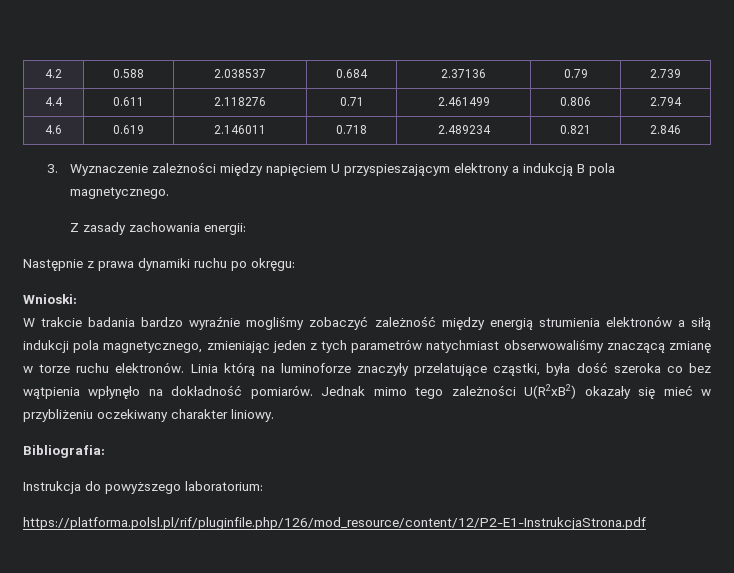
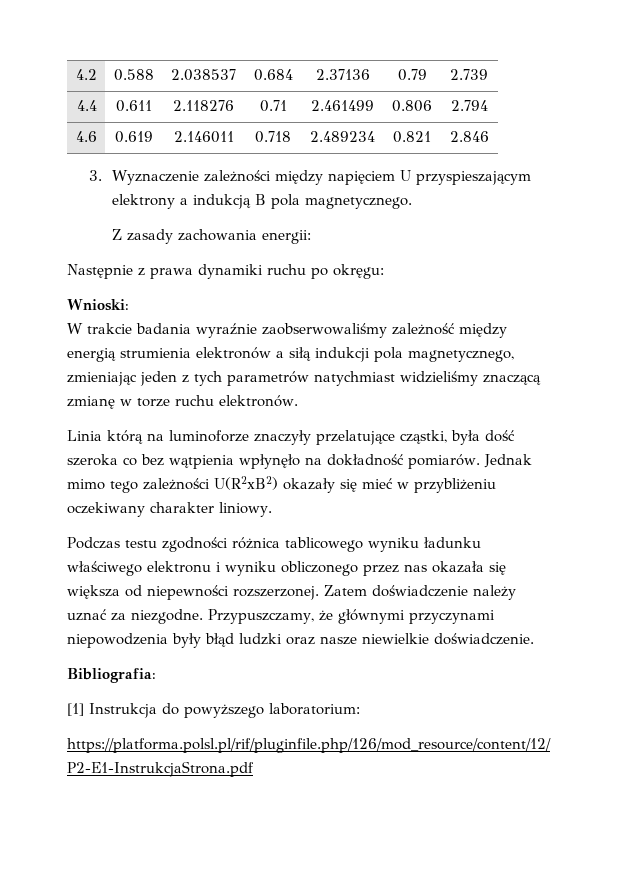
- W trakcie badania bardzo wyraźnie mogliśmy zobaczyć zależność między energią strumienia elektronów a siłą indukcji pola magnetycznego, zmieniając jeden z tych parametrów natychmiast obserwowaliśmy znaczącą zmianę w torze ruchu elektronów. Linia którą na luminoforze znaczyły przelatujące cząstki, była dość szeroka co bez wątpienia wpłynęło na dokładność pomiarów.
+ W trakcie badania wyraźnie zaobserwowaliśmy zależność między energią strumienia elektronów a siłą indukcji pola magnetycznego, zmieniając jeden z tych parametrów natychmiast widzieliśmy znaczącą zmianę w torze ruchu elektronów.
+ Linia którą na luminoforze znaczyły przelatujące cząstki, była dość szeroka co bez wątpienia wpłynęło na dokładność pomiarów.
+ Podczas testu zgodności różnica tablicowego wyniku ładunku właściwego elektronu i wyniku obliczonego przez nas okazała się większa od niepewności rozszerzonej. Zatem doświadczenie należy uznać za niezgodne. Przypuszczamy, że głównymi przyczynami niepowodzenia były błąd ludzki oraz nasze niewielkie doświadczenie.
- Instrukcja do powyższego laboratorium:
+ [1] Instrukcja do powyższego laboratorium:

